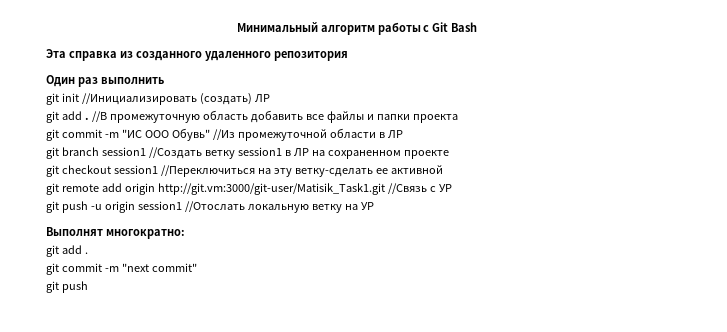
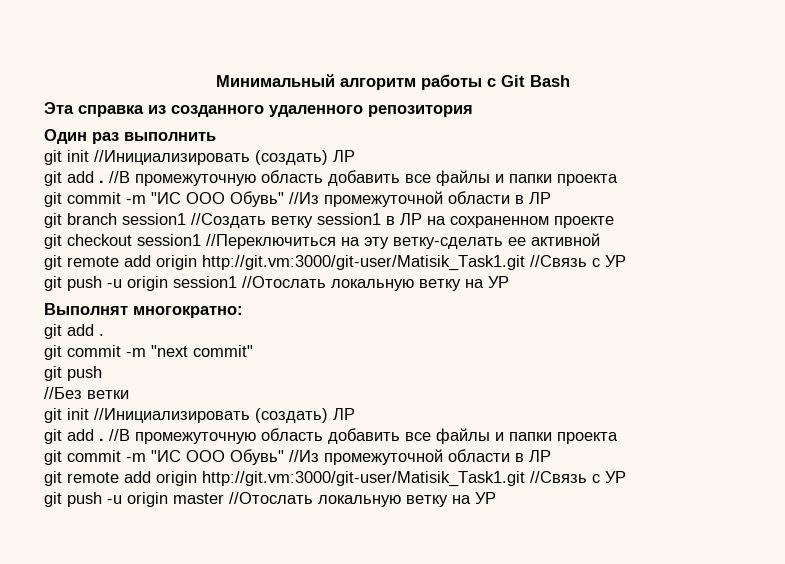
+ //Без ветки
+ git init //Инициализировать (создать) ЛР
+ git add . //В промежуточную область добавить все файлы и папки проекта
+ git commit -m "ИС ООО Обувь" //Из промежуточной области в ЛР
+ git remote add origin http://git.vm:3000/git-user/Matisik_Task1.git //Связь с УР
+ git push -u origin master //Отослать локальную ветку на УР

